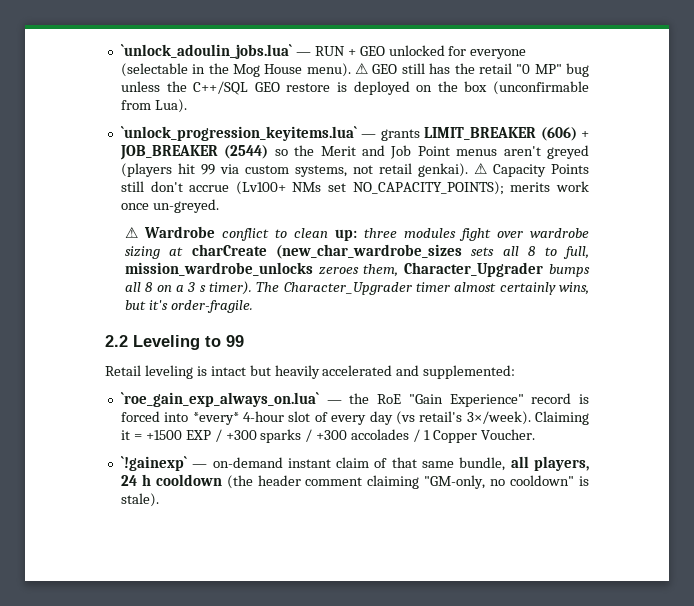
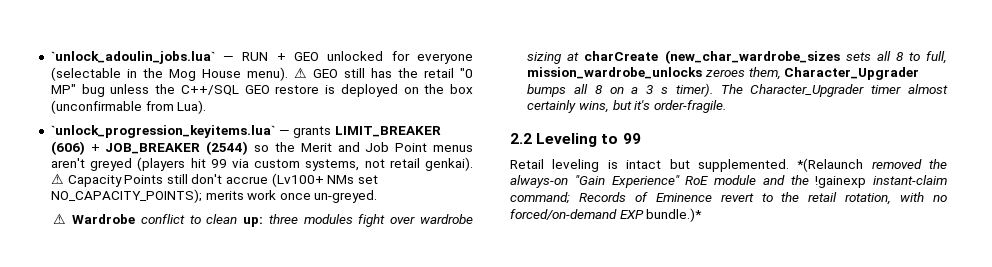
- Retail leveling is intact but heavily accelerated and supplemented:
- `roe_gain_exp_always_on.lua` — the RoE "Gain Experience" record is forced into *every* 4-hour slot of every day (vs retail's 3×/week). Claiming it = +1500 EXP / +300 sparks / +300 accolades / 1 Copper Voucher.
- `!gainexp` — on-demand instant claim of that same bundle, all players, 24 h cooldown (the header comment claiming "GM-only, no cooldown" is stale).
+ Retail leveling is intact but supplemented. *(Relaunch removed the always-on "Gain Experience" RoE module and the !gainexp instant-claim command; Records of Eminence revert to the retail rotation, with no forced/on-demand EXP bundle.)*

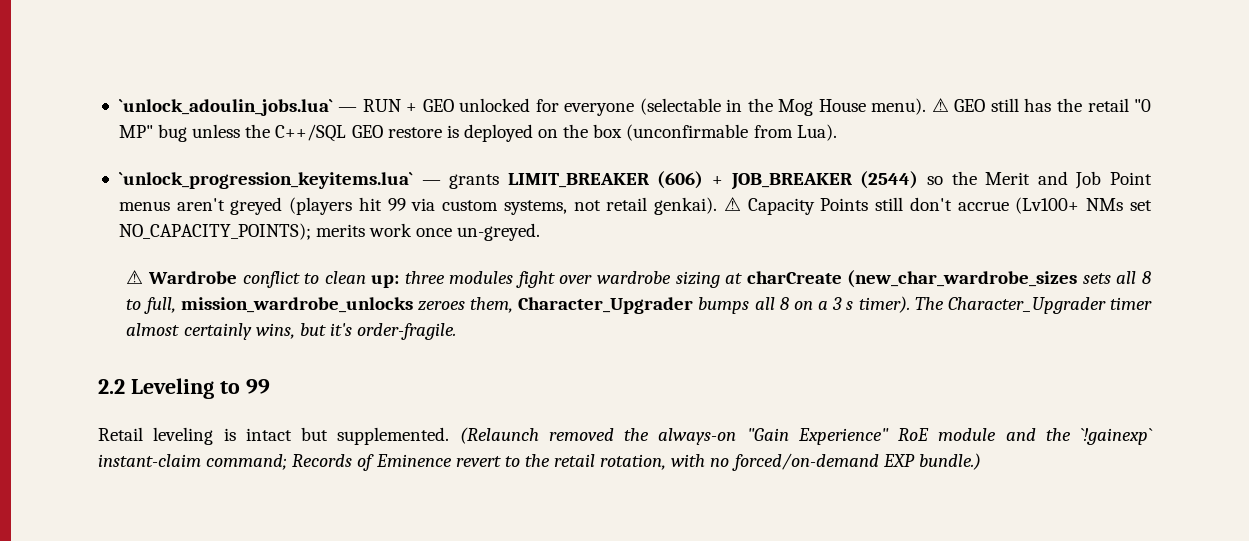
- *(Relaunch removed the always-on "Gain Experience" RoE module and the !gainexp instant-claim command; Records of Eminence revert to the retail rotation, with no forced/on-demand EXP bundle.)*
+ (Relaunch removed the always-on "Gain Experience" RoE module and the `!gainexp` instant-claim command; Records of Eminence revert to the retail rotation, with no forced/on-demand EXP bundle.)

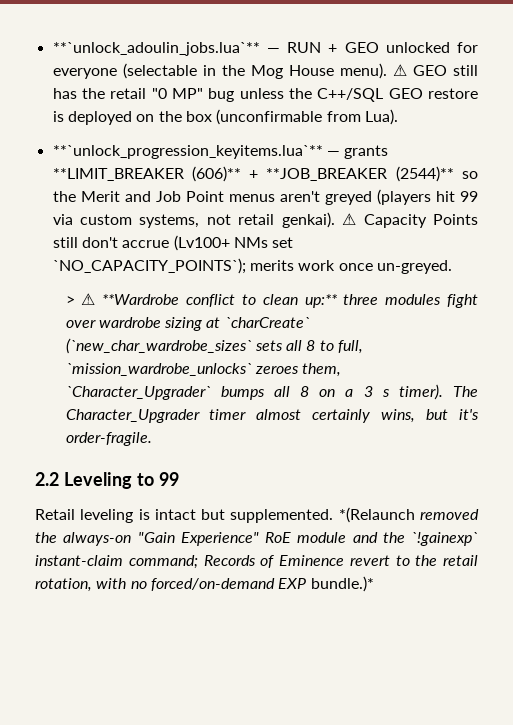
- `unlock_adoulin_jobs.lua` — RUN + GEO unlocked for everyone (selectable in the Mog House menu).
+ **`unlock_adoulin_jobs.lua`** — RUN + GEO unlocked for everyone (selectable in the Mog House menu).
- `unlock_progression_keyitems.lua` — grants LIMIT_BREAKER (606) + JOB_BREAKER (2544) so the Merit and Job Point menus aren't greyed (players hit 99 via custom systems, not retail genkai).
+ **`unlock_progression_keyitems.lua`** — grants **LIMIT_BREAKER (606)** + **JOB_BREAKER (2544)** so the Merit and Job Point menus aren't greyed (players hit 99 via custom systems, not retail genkai).
- ⚠ Capacity Points still don't accrue (Lv100+ NMs set NO_CAPACITY_POINTS); merits work once un-greyed.
+ ⚠ Capacity Points still don't accrue (Lv100+ NMs set `NO_CAPACITY_POINTS`); merits work once un-greyed.
- ⚠ Wardrobe conflict to clean up: three modules fight over wardrobe sizing at charCreate (new_char_wardrobe_sizes sets all 8 to full, mission_wardrobe_unlocks zeroes them, Character_Upgrader bumps all 8 on a 3 s timer).
+ > ⚠ **Wardrobe conflict to clean up:** three modules fight over wardrobe sizing at `charCreate` (`new_char_wardrobe_sizes` sets all 8 to full, `mission_wardrobe_unlocks` zeroes them, `Character_Upgrader` bumps all 8 on a 3 s timer).
- (Relaunch removed the always-on "Gain Experience" RoE module and the `!gainexp` instant-claim command; Records of Eminence revert to the retail rotation, with no forced/on-demand EXP bundle.)
+ *(Relaunch removed the always-on "Gain Experience" RoE module and the `!gainexp` instant-claim command; Records of Eminence revert to the retail rotation, with no forced/on-demand EXP bundle.)*

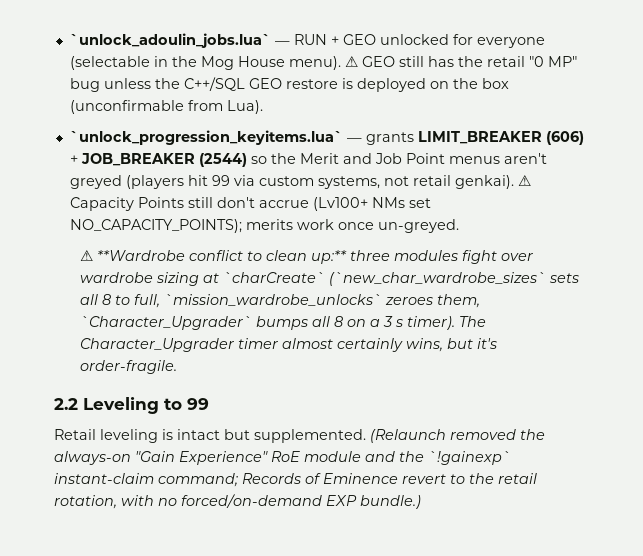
- **`unlock_adoulin_jobs.lua`** — RUN + GEO unlocked for everyone (selectable in the Mog House menu).
+ `unlock_adoulin_jobs.lua` — RUN + GEO unlocked for everyone (selectable in the Mog House menu).
- **`unlock_progression_keyitems.lua`** — grants **LIMIT_BREAKER (606)** + **JOB_BREAKER (2544)** so the Merit and Job Point menus aren't greyed (players hit 99 via custom systems, not retail genkai).
+ `unlock_progression_keyitems.lua` — grants LIMIT_BREAKER (606) + JOB_BREAKER (2544) so the Merit and Job Point menus aren't greyed (players hit 99 via custom systems, not retail genkai).
- ⚠ Capacity Points still don't accrue (Lv100+ NMs set `NO_CAPACITY_POINTS`); merits work once un-greyed.
+ ⚠ Capacity Points still don't accrue (Lv100+ NMs set NO_CAPACITY_POINTS); merits work once un-greyed.
- > ⚠ **Wardrobe conflict to clean up:** three modules fight over wardrobe sizing at `charCreate` (`new_char_wardrobe_sizes` sets all 8 to full, `mission_wardrobe_unlocks` zeroes them, `Character_Upgrader` bumps all 8 on a 3 s timer).
+ ⚠ **Wardrobe conflict to clean up:** three modules fight over wardrobe sizing at `charCreate` (`new_char_wardrobe_sizes` sets all 8 to full, `mission_wardrobe_unlocks` zeroes them, `Character_Upgrader` bumps all 8 on a 3 s timer).
- *(Relaunch removed the always-on "Gain Experience" RoE module and the `!gainexp` instant-claim command; Records of Eminence revert to the retail rotation, with no forced/on-demand EXP bundle.)*
+ (Relaunch removed the always-on "Gain Experience" RoE module and the `!gainexp` instant-claim command; Records of Eminence revert to the retail rotation, with no forced/on-demand EXP bundle.)

